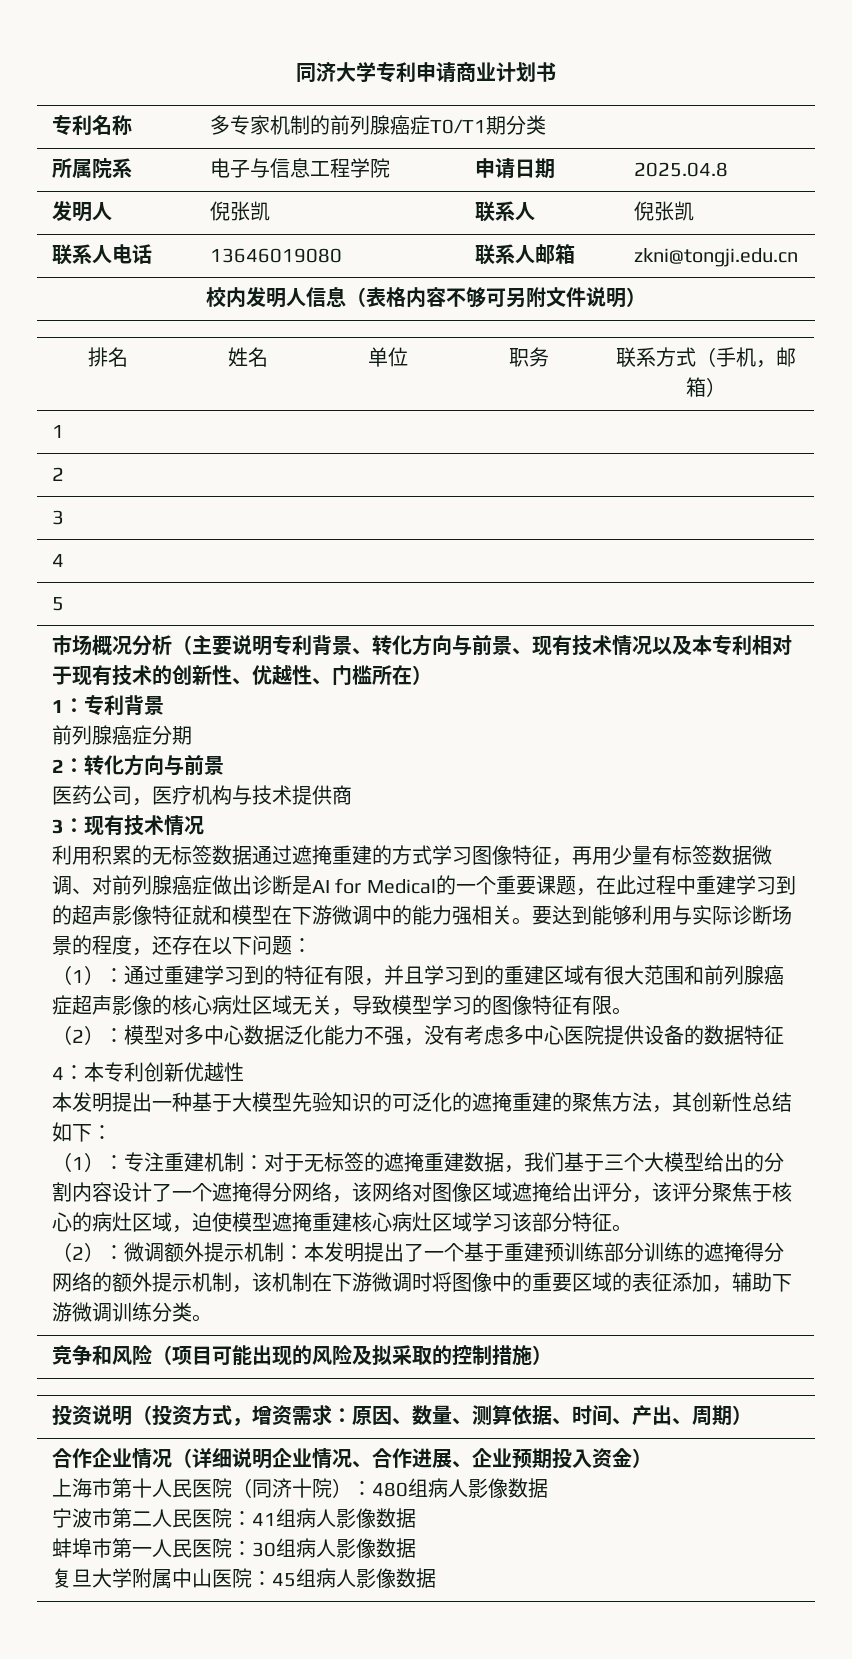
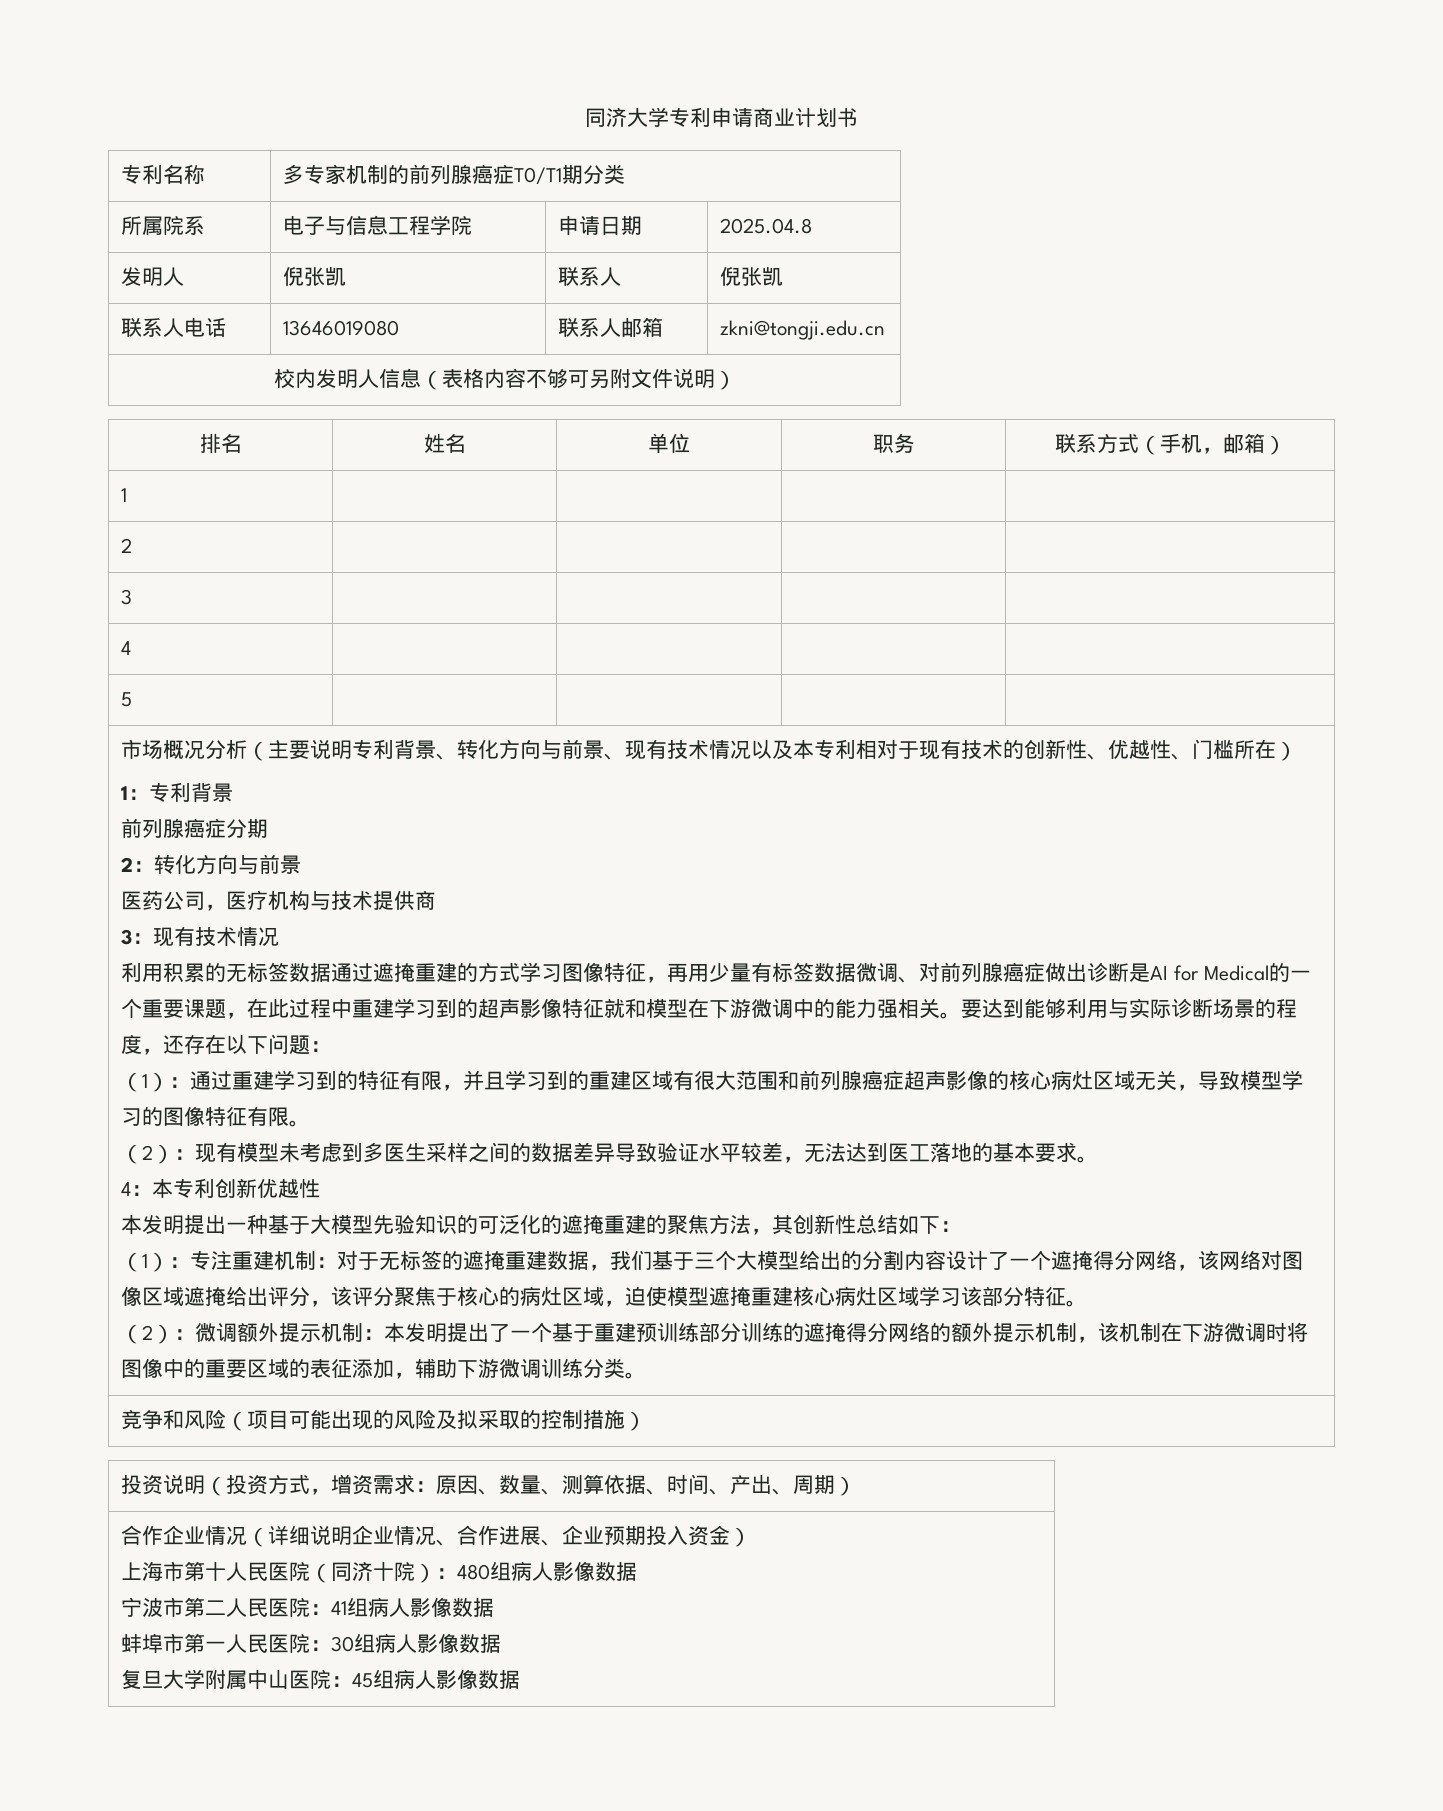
- （2）：模型对多中心数据泛化能力不强，没有考虑多中心医院提供设备的数据特征
+ （2）：现有模型未考虑到多医生采样之间的数据差异导致验证水平较差，无法达到医工落地的基本要求。

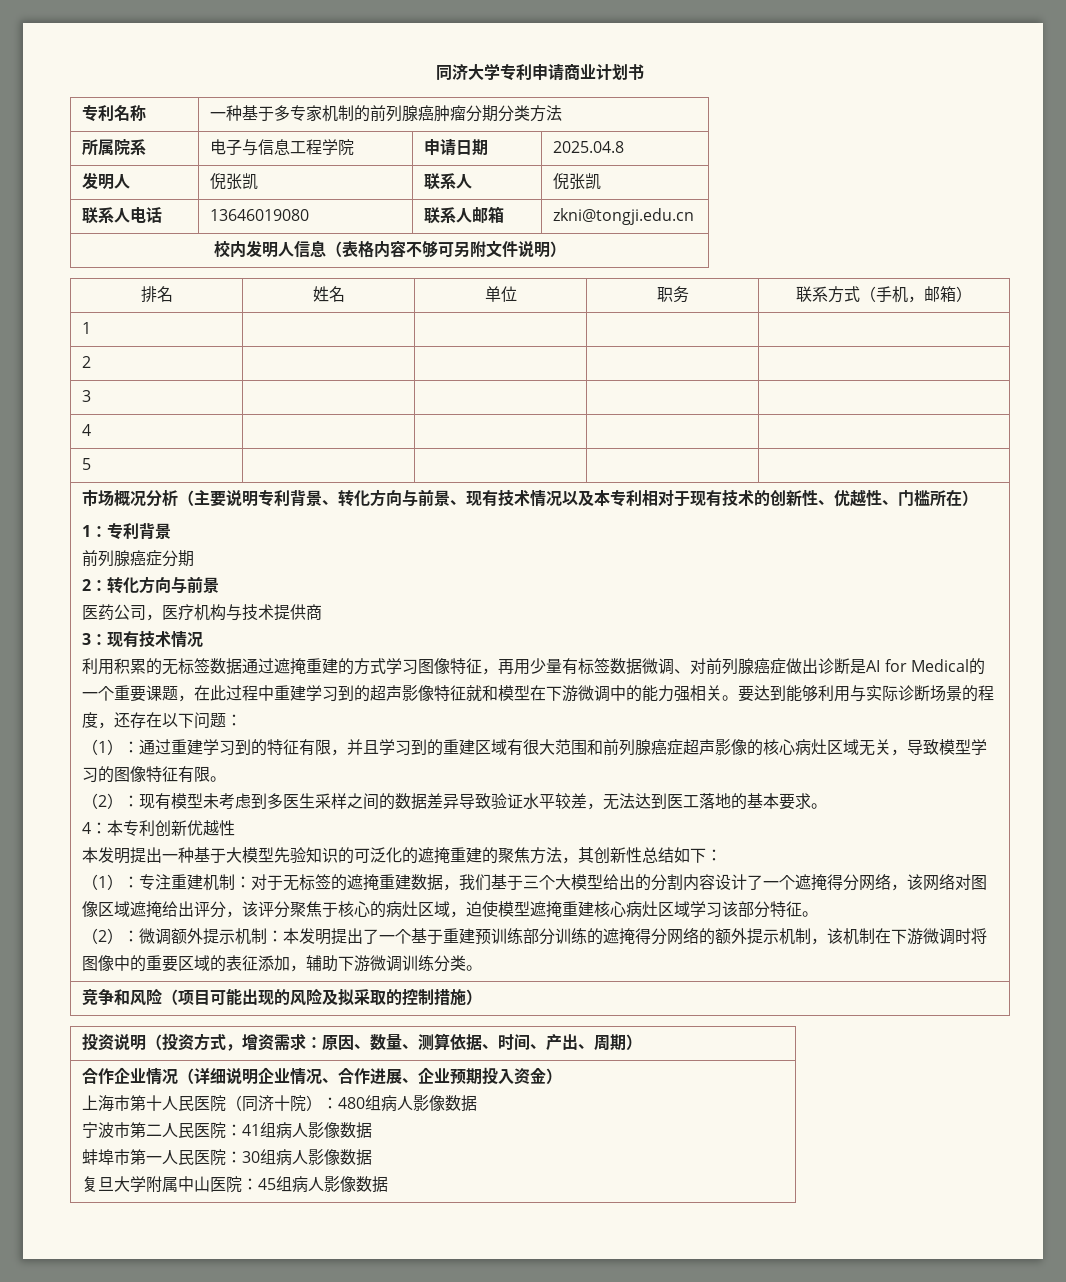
- 专利名称 | 多专家机制的前列腺癌症T0/T1期分类
+ 专利名称 | 一种基于多专家机制的前列腺癌肿瘤分期分类方法

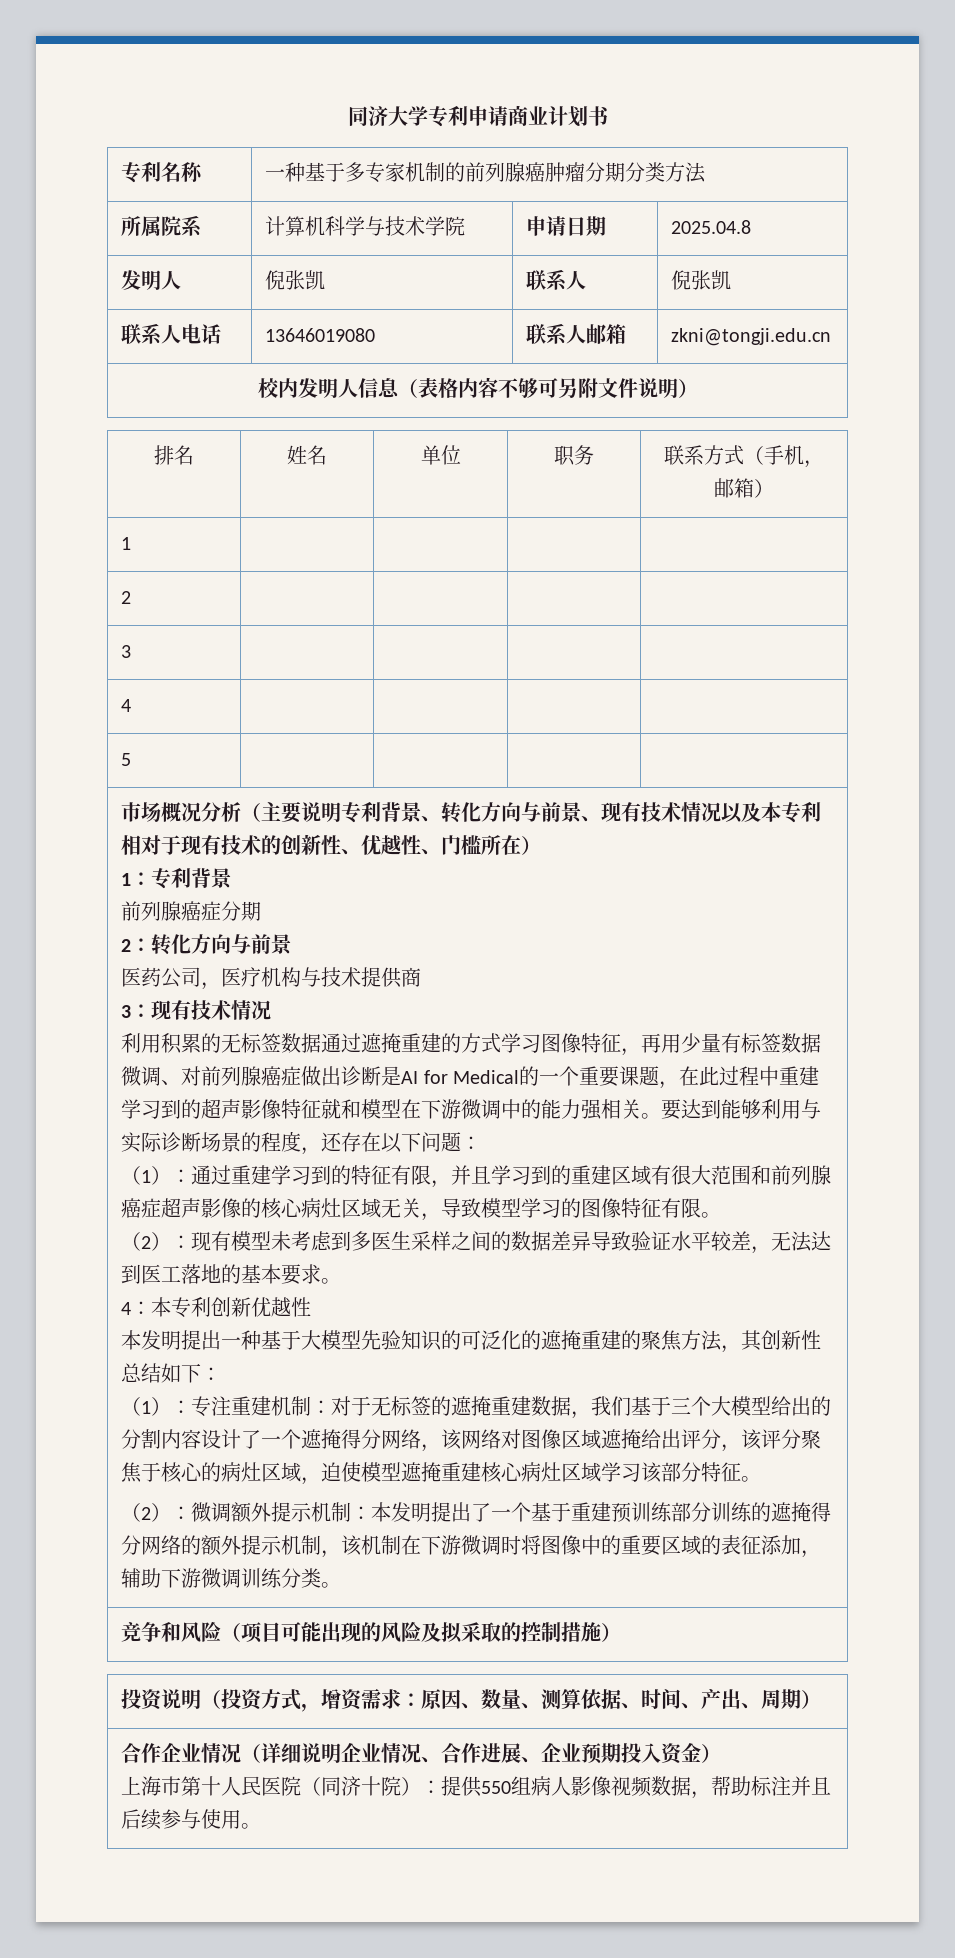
- 所属院系 | 电子与信息工程学院 | 申请日期 | 2025.04.8
+ 所属院系 | 计算机科学与技术学院 | 申请日期 | 2025.04.8
- 上海市第十人民医院（同济十院）：480组病人影像数据
- 宁波市第二人民医院：41组病人影像数据
- 蚌埠市第一人民医院：30组病人影像数据
- 复旦大学附属中山医院：45组病人影像数据
+ 上海市第十人民医院（同济十院）：提供550组病人影像视频数据，帮助标注并且后续参与使用。

